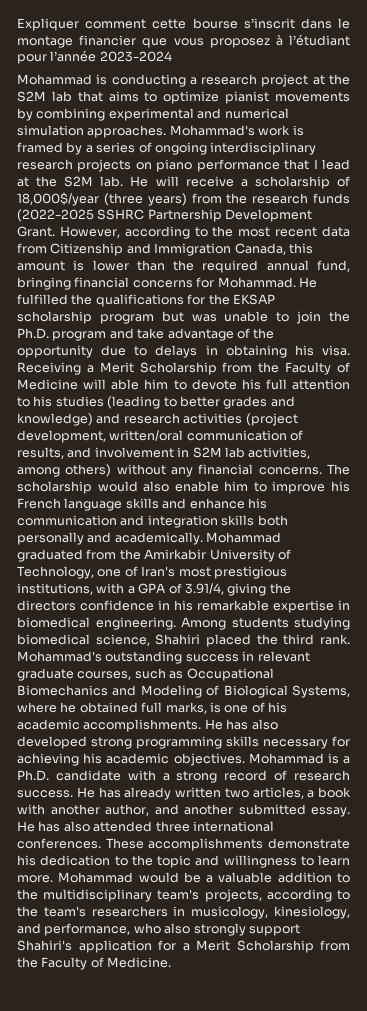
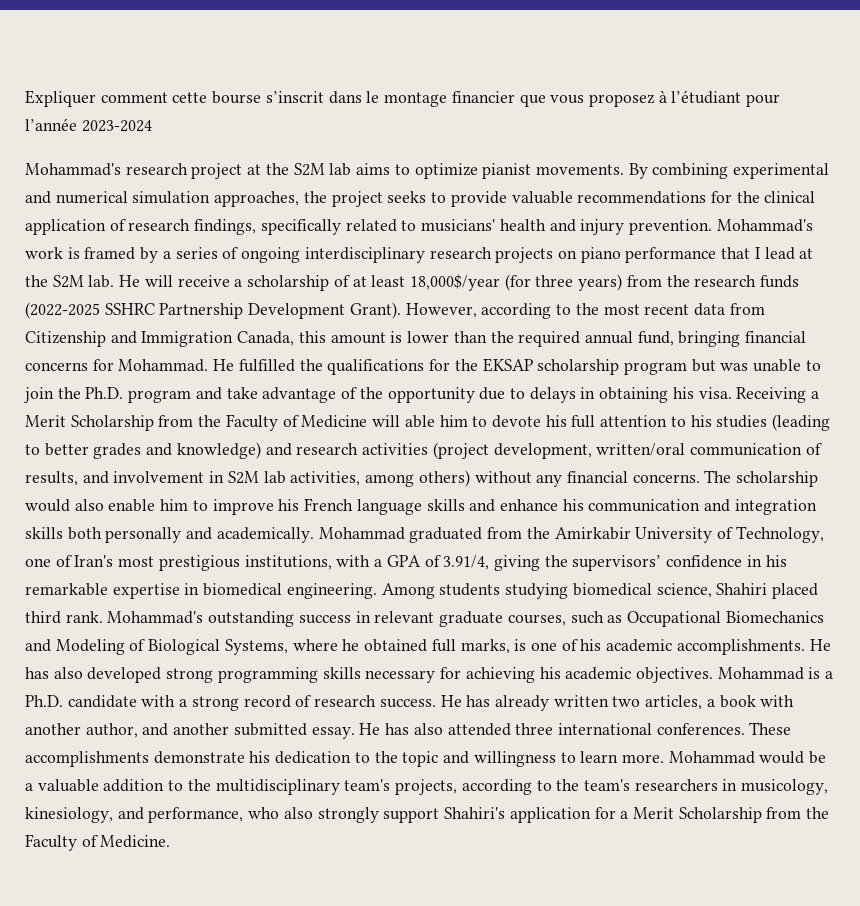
- Mohammad is conducting a research project at the S2M lab that aims to optimize pianist movements by combining experimental and numerical simulation approaches.
+ Mohammad's research project at the S2M lab aims to optimize pianist movements. By combining experimental and numerical simulation approaches, the project seeks to provide valuable recommendations for the clinical application of research findings, specifically related to musicians' health and injury prevention.
- He will receive a scholarship of 18,000$/year (three years) from the research funds (2022-2025 SSHRC Partnership Development Grant.
+ He will receive a scholarship of at least 18,000$/year (for three years) from the research funds (2022-2025 SSHRC Partnership Development Grant).
- Mohammad graduated from the Amirkabir University of Technology, one of Iran's most prestigious institutions, with a GPA of 3.91/4, giving the directors confidence in his remarkable expertise in biomedical engineering.
+ Mohammad graduated from the Amirkabir University of Technology, one of Iran's most prestigious institutions, with a GPA of 3.91/4, giving the supervisors’ confidence in his remarkable expertise in biomedical engineering.
- Among students studying biomedical science, Shahiri placed the third rank.
+ Among students studying biomedical science, Shahiri placed third rank.

